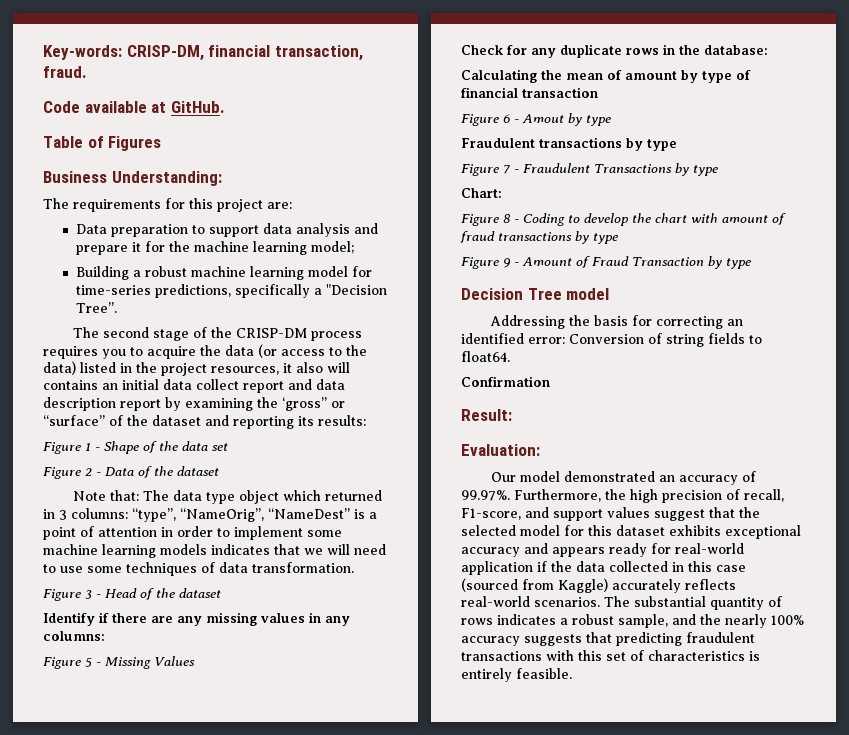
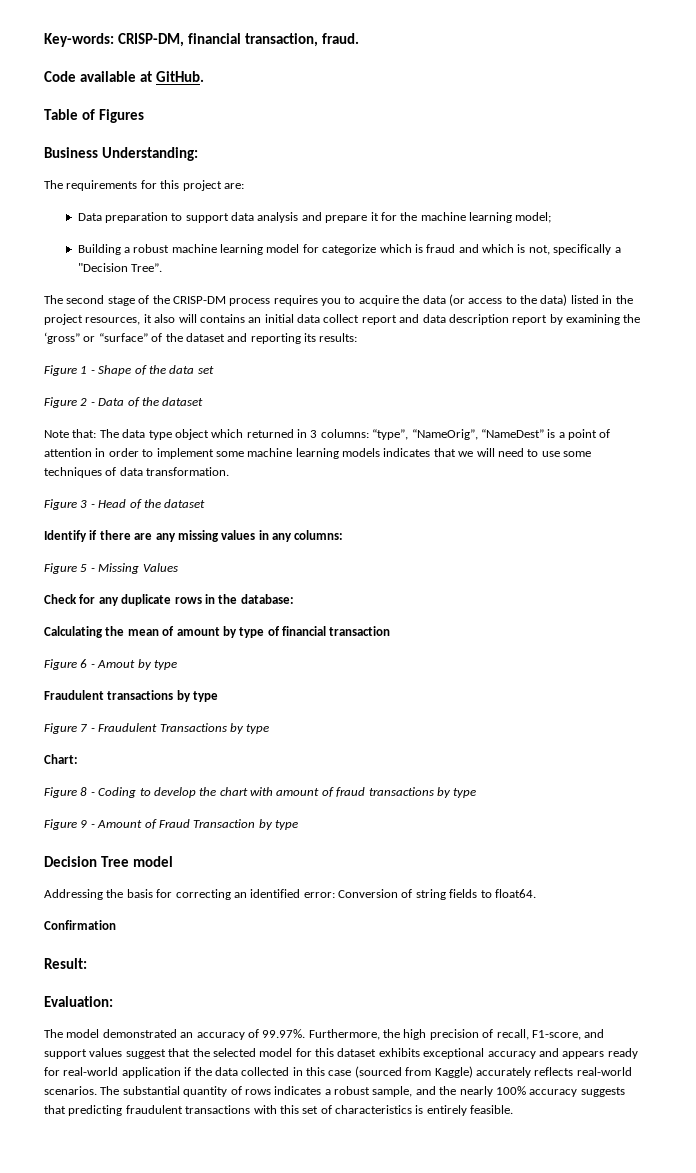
- Building a robust machine learning model for time-series predictions, specifically a "Decision Tree”.
+ Building a robust machine learning model for categorize which is fraud and which is not, specifically a "Decision Tree”.
- Our model demonstrated an accuracy of 99.97%. Furthermore, the high precision of recall, F1-score, and support values suggest that the selected model for this dataset exhibits exceptional accuracy and appears ready for real-world application if the data collected in this case (sourced from Kaggle) accurately reflects real-world scenarios.
+ The model demonstrated an accuracy of 99.97%. Furthermore, the high precision of recall, F1-score, and support values suggest that the selected model for this dataset exhibits exceptional accuracy and appears ready for real-world application if the data collected in this case (sourced from Kaggle) accurately reflects real-world scenarios.

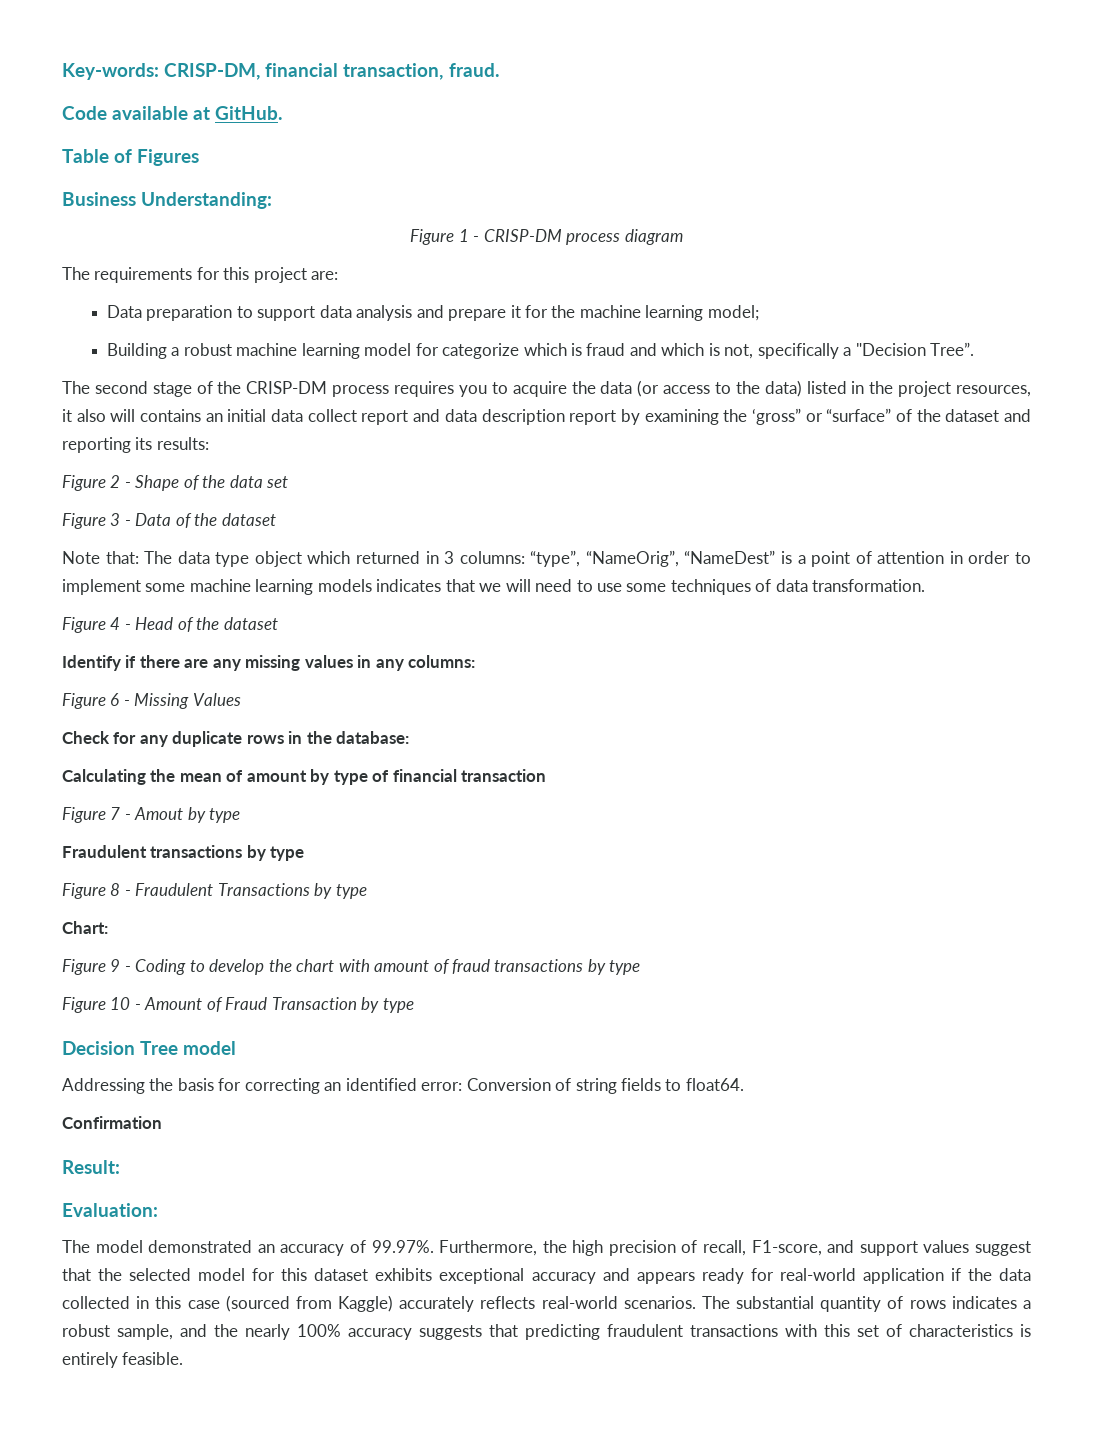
+ Figure 1 - CRISP-DM process diagram
- Figure 1 - Shape of the data set
+ Figure 2 - Shape of the data set
- Figure 2 - Data of the dataset
+ Figure 3 - Data of the dataset
- Figure 3 - Head of the dataset
+ Figure 4 - Head of the dataset
- Figure 5 - Missing Values
+ Figure 6 - Missing Values
- Figure 6 - Amout by type
+ Figure 7 - Amout by type
- Figure 7 - Fraudulent Transactions by type
+ Figure 8 - Fraudulent Transactions by type
- Figure 8 - Coding to develop the chart with amount of fraud transactions by type
+ Figure 9 - Coding to develop the chart with amount of fraud transactions by type
- Figure 9 - Amount of Fraud Transaction by type
+ Figure 10 - Amount of Fraud Transaction by type

